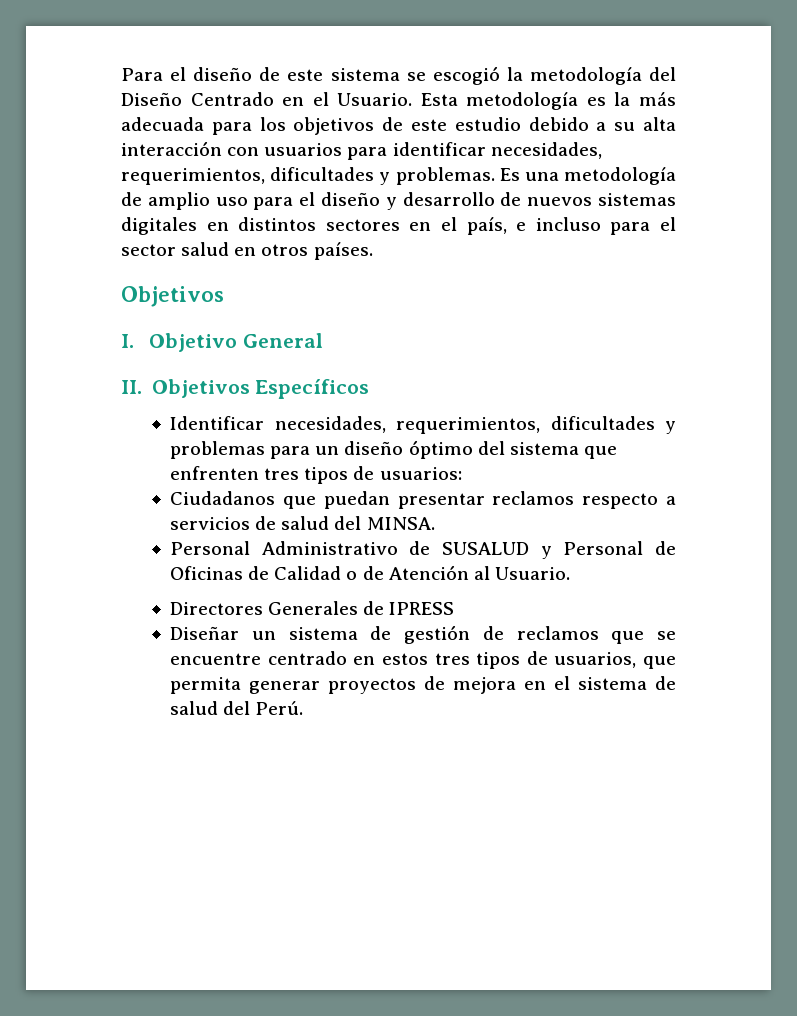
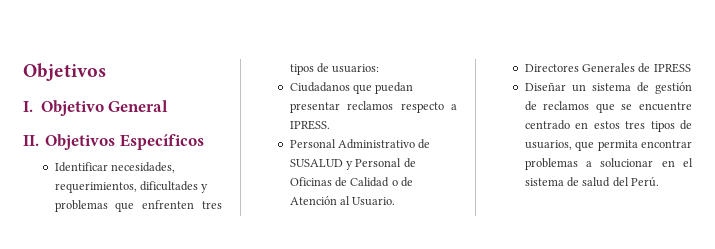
- Para el diseño de este sistema se escogió la metodología del Diseño Centrado en el Usuario. Esta metodología es la más adecuada para los objetivos de este estudio debido a su alta interacción con usuarios para identificar necesidades, requerimientos, dificultades y problemas. Es una metodología de amplio uso para el diseño y desarrollo de nuevos sistemas digitales en distintos sectores en el país, e incluso para el sector salud en otros países.
- Identificar necesidades, requerimientos, dificultades y problemas para un diseño óptimo del sistema que enfrenten tres tipos de usuarios:
+ Identificar necesidades, requerimientos, dificultades y problemas que enfrenten tres tipos de usuarios:
- Ciudadanos que puedan presentar reclamos respecto a servicios de salud del MINSA.
+ Ciudadanos que puedan presentar reclamos respecto a IPRESS.
- Diseñar un sistema de gestión de reclamos que se encuentre centrado en estos tres tipos de usuarios, que permita generar proyectos de mejora en el sistema de salud del Perú.
+ Diseñar un sistema de gestión de reclamos que se encuentre centrado en estos tres tipos de usuarios, que permita encontrar problemas a solucionar en el sistema de salud del Perú.

